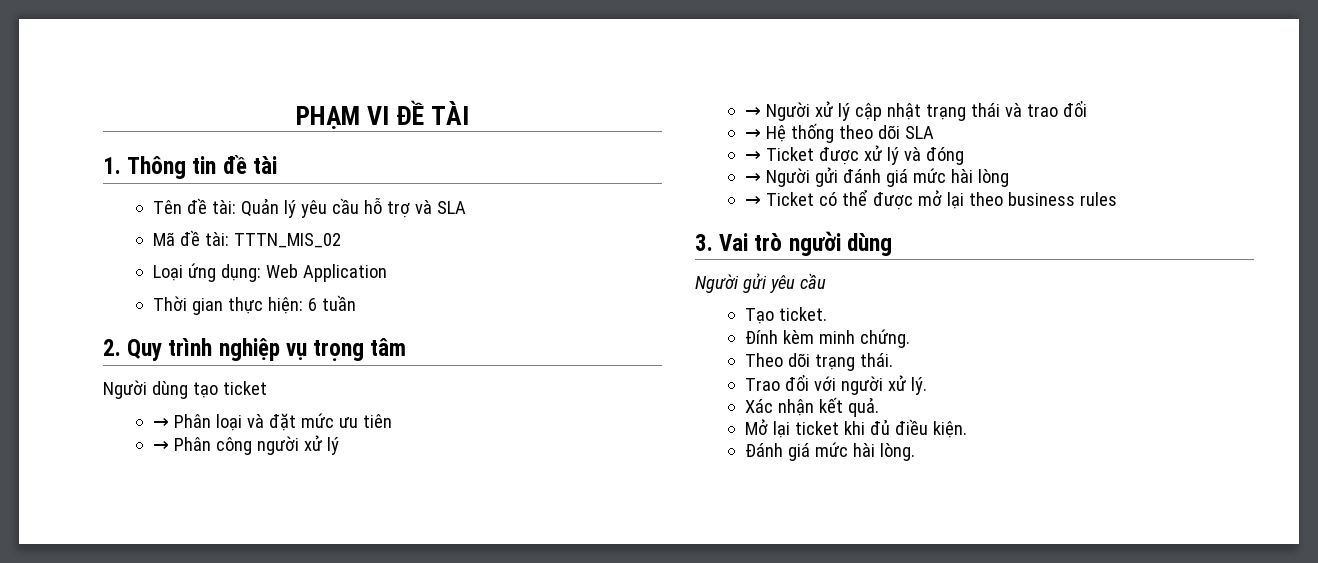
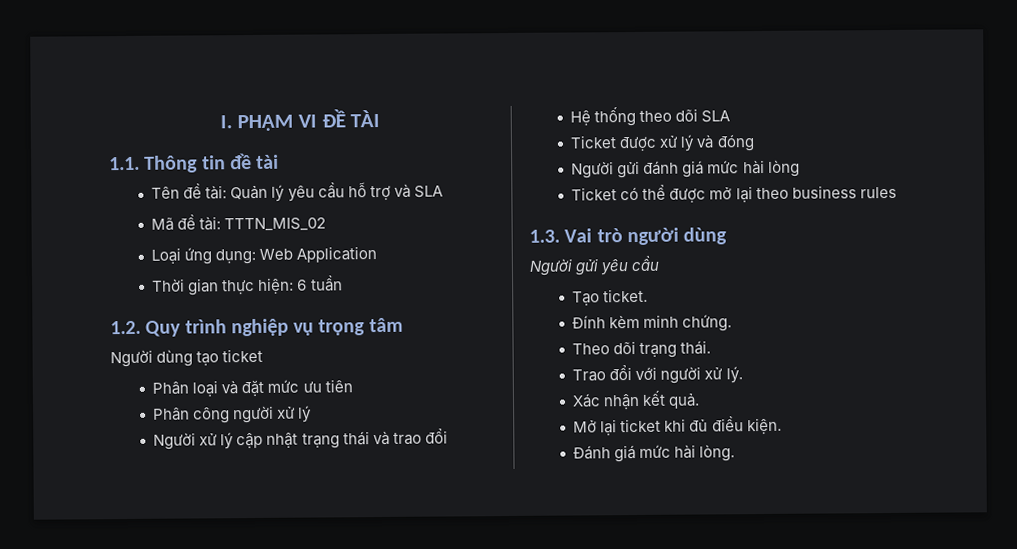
- PHẠM VI ĐỀ TÀI
+ I. PHẠM VI ĐỀ TÀI
- 1. Thông tin đề tài
+ 1.1. Thông tin đề tài
- 2. Quy trình nghiệp vụ trọng tâm
+ 1.2. Quy trình nghiệp vụ trọng tâm
- → Phân loại và đặt mức ưu tiên
+ Phân loại và đặt mức ưu tiên
- → Phân công người xử lý
+ Phân công người xử lý
- → Người xử lý cập nhật trạng thái và trao đổi
+ Người xử lý cập nhật trạng thái và trao đổi
- → Hệ thống theo dõi SLA
+ Hệ thống theo dõi SLA
- → Ticket được xử lý và đóng
+ Ticket được xử lý và đóng
- → Người gửi đánh giá mức hài lòng
+ Người gửi đánh giá mức hài lòng
- → Ticket có thể được mở lại theo business rules
+ Ticket có thể được mở lại theo business rules
- 3. Vai trò người dùng
+ 1.3. Vai trò người dùng

